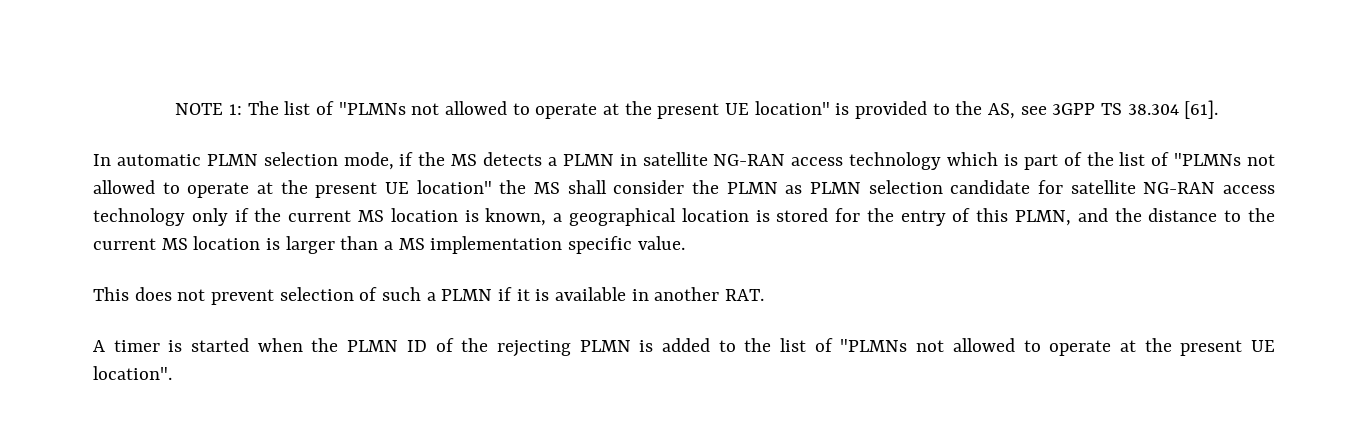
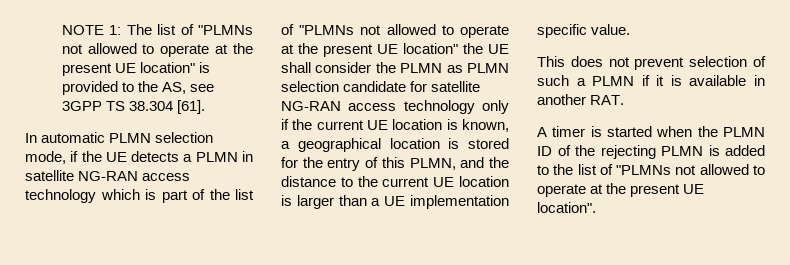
- In automatic PLMN selection mode, if the MS detects a PLMN in satellite NG-RAN access technology which is part of the list of "PLMNs not allowed to operate at the present UE location" the MS shall consider the PLMN as PLMN selection candidate for satellite NG-RAN access technology only if the current MS location is known, a geographical location is stored for the entry of this PLMN, and the distance to the current MS location is larger than a MS implementation specific value.
+ In automatic PLMN selection mode, if the UE detects a PLMN in satellite NG-RAN access technology which is part of the list of "PLMNs not allowed to operate at the present UE location" the UE shall consider the PLMN as PLMN selection candidate for satellite NG-RAN access technology only if the current UE location is known, a geographical location is stored for the entry of this PLMN, and the distance to the current UE location is larger than a UE implementation specific value.

